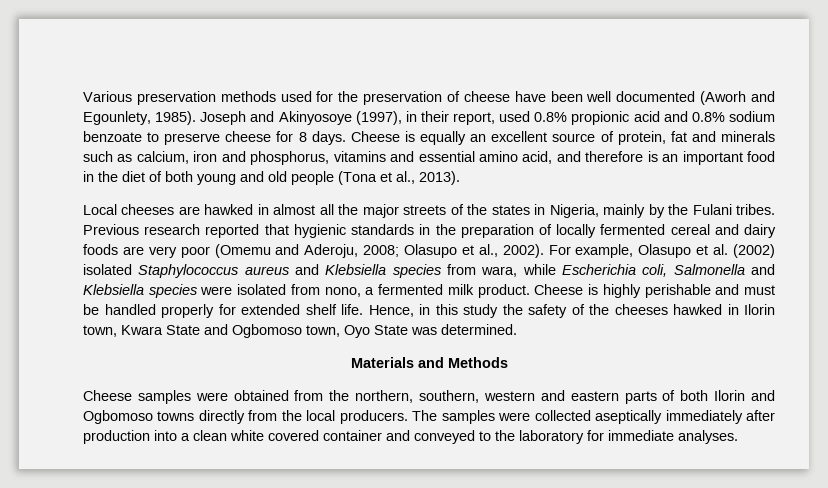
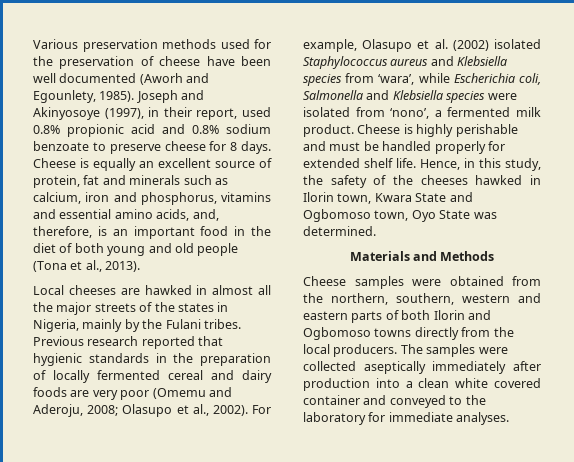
- Cheese is equally an excellent source of protein, fat and minerals such as calcium, iron and phosphorus, vitamins and essential amino acid, and therefore is an important food in the diet of both young and old people (Tona et al., 2013).
+ Cheese is equally an excellent source of protein, fat and minerals such as calcium, iron and phosphorus, vitamins and essential amino acids, and, therefore, is an important food in the diet of both young and old people (Tona et al., 2013).
- For example, Olasupo et al. (2002) isolated Staphylococcus aureus and Klebsiella species from wara, while Escherichia coli, Salmonella and Klebsiella species were isolated from nono, a fermented milk product.
+ For example, Olasupo et al. (2002) isolated Staphylococcus aureus and Klebsiella species from ‘wara’, while Escherichia coli, Salmonella and Klebsiella species were isolated from ‘nono’, a fermented milk product.
- Hence, in this study the safety of the cheeses hawked in Ilorin town, Kwara State and Ogbomoso town, Oyo State was determined.
+ Hence, in this study, the safety of the cheeses hawked in Ilorin town, Kwara State and Ogbomoso town, Oyo State was determined.

